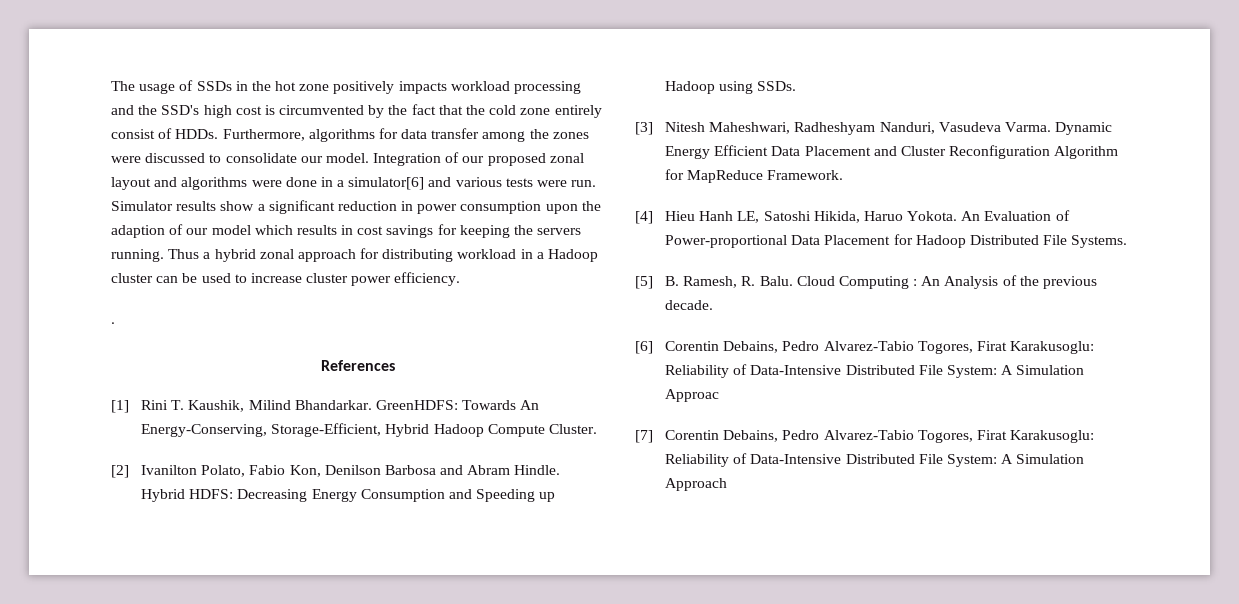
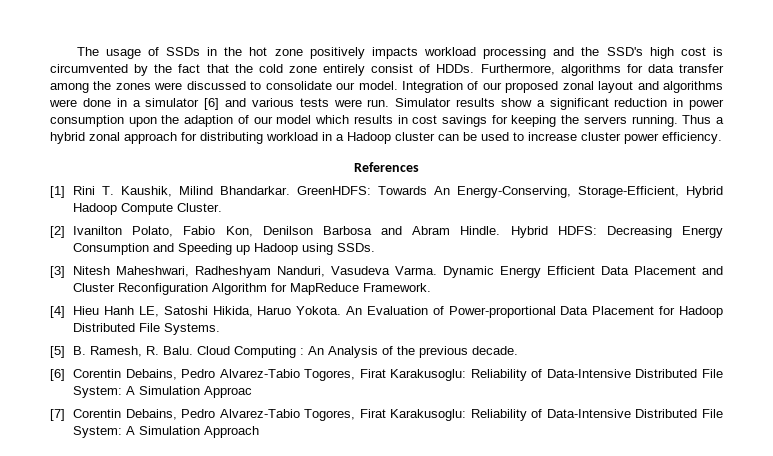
- Integration of our proposed zonal layout and algorithms were done in a simulator[6] and various tests were run.
+ Integration of our proposed zonal layout and algorithms were done in a simulator [6] and various tests were run.
- .

